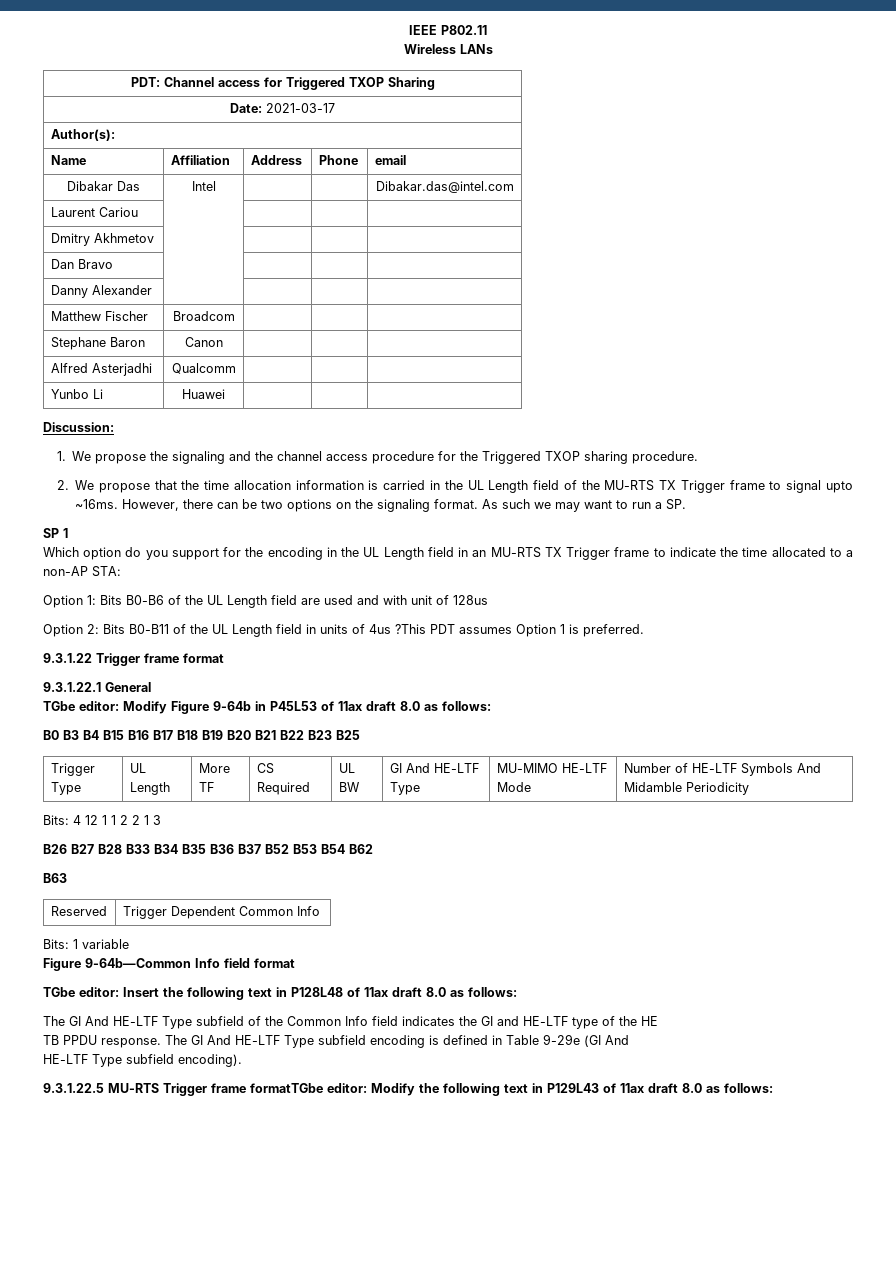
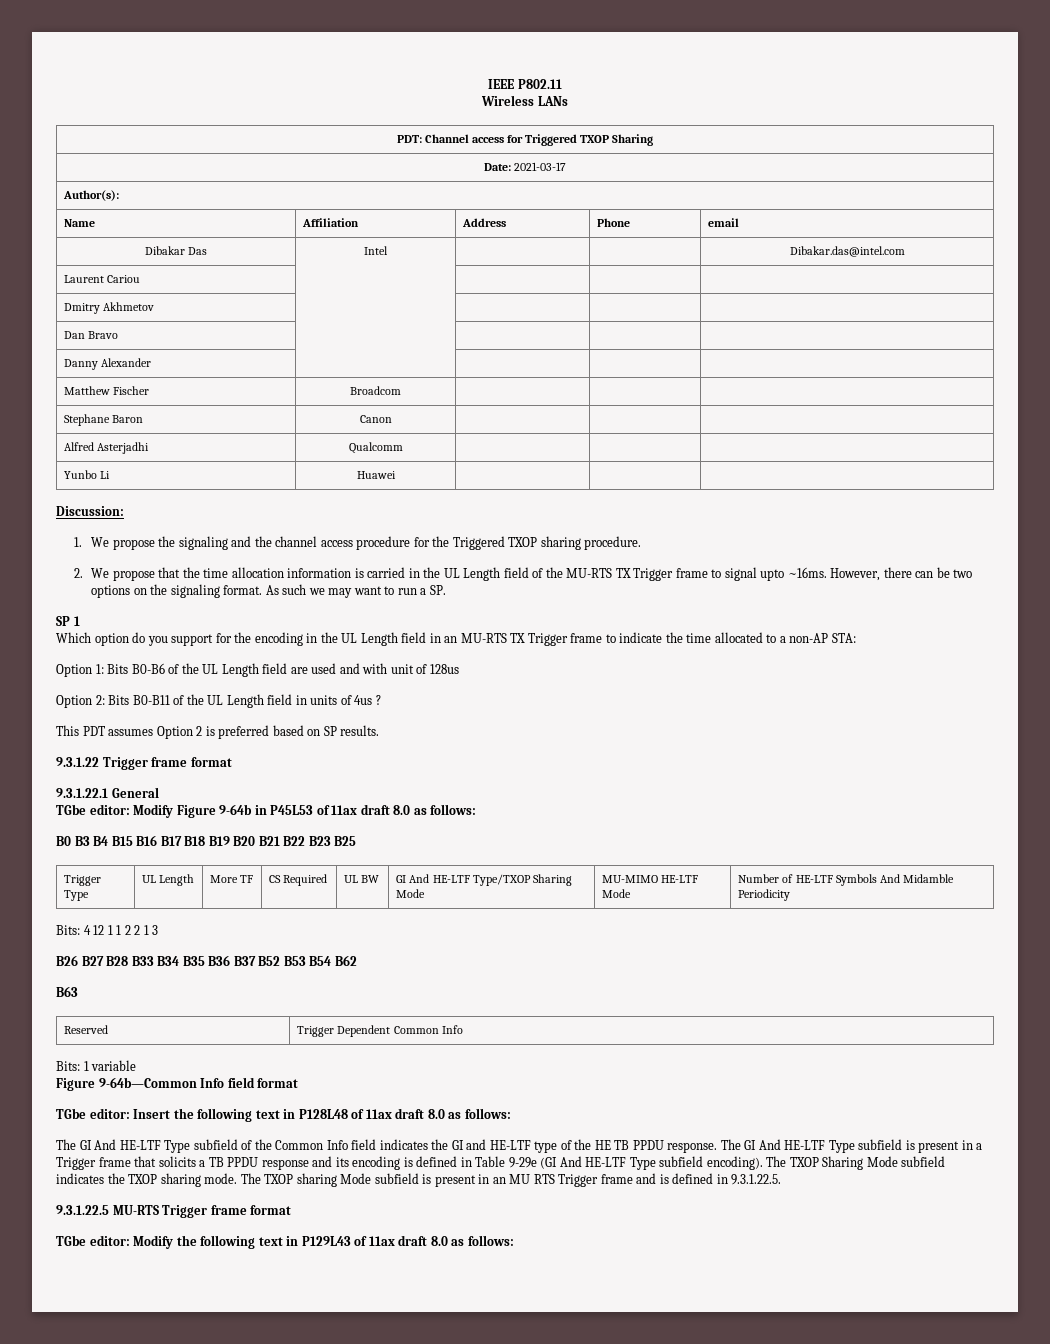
- Option 2: Bits B0-B11 of the UL Length field in units of 4us ?This PDT assumes Option 1 is preferred.
+ Option 2: Bits B0-B11 of the UL Length field in units of 4us ?
+ This PDT assumes Option 2 is preferred based on SP results.
- Trigger Type | UL Length | More TF | CS Required | UL BW | GI And HE-LTF Type | MU-MIMO HE-LTF Mode | Number of HE-LTF Symbols And Midamble Periodicity
+ Trigger Type | UL Length | More TF | CS Required | UL BW | GI And HE-LTF Type/TXOP Sharing Mode | MU-MIMO HE-LTF Mode | Number of HE-LTF Symbols And Midamble Periodicity
- The GI And HE-LTF Type subfield of the Common Info field indicates the GI and HE-LTF type of the HE
- TB PPDU response.
+ The GI And HE-LTF Type subfield of the Common Info field indicates the GI and HE-LTF type of the HE TB PPDU response.
- The GI And HE-LTF Type subfield encoding is defined in Table 9-29e (GI And
- HE-LTF Type subfield encoding).
+ The GI And HE-LTF Type subfield is present in a Trigger frame that solicits a TB PPDU response and its encoding is defined in Table 9-29e (GI And HE-LTF Type subfield encoding). The TXOP Sharing Mode subfield indicates the TXOP sharing mode. The TXOP sharing Mode subfield is present in an MU RTS Trigger frame and is defined in 9.3.1.22.5.
- 9.3.1.22.5 MU-RTS Trigger frame formatTGbe editor: Modify the following text in P129L43 of 11ax draft 8.0 as follows:
+ 9.3.1.22.5 MU-RTS Trigger frame format
+ TGbe editor: Modify the following text in P129L43 of 11ax draft 8.0 as follows:

